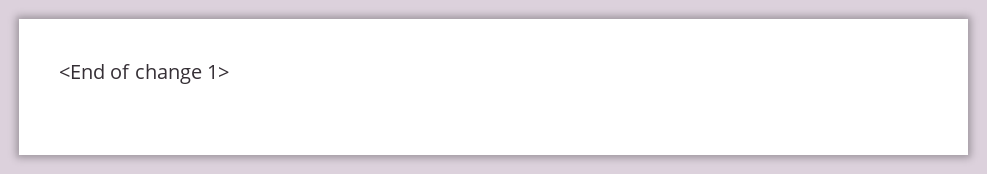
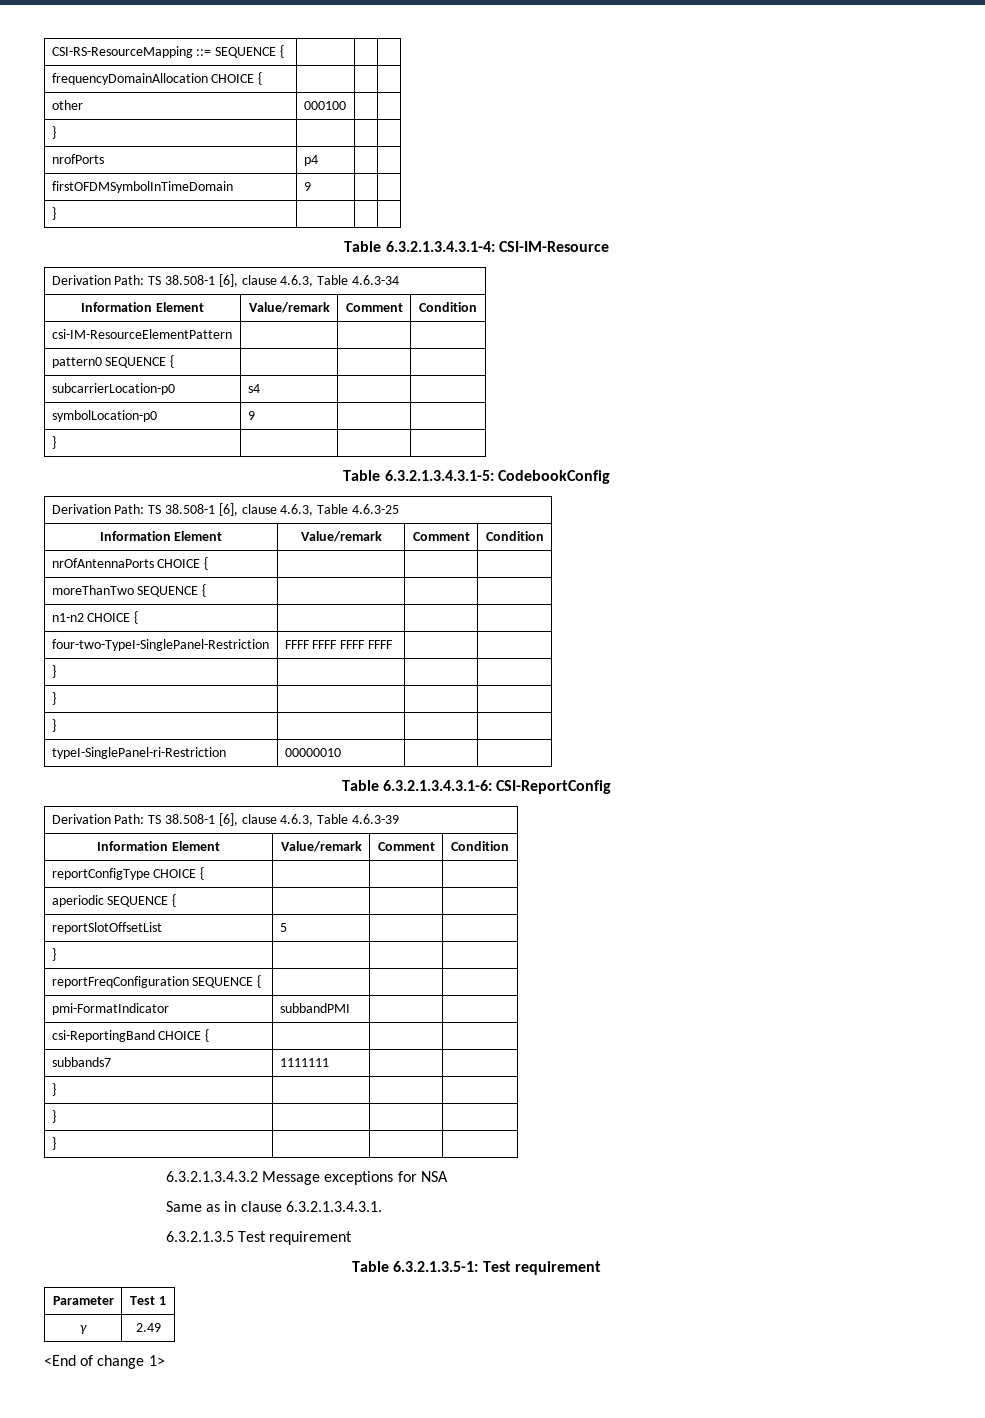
+ CSI-RS-ResourceMapping ::= SEQUENCE { | | |
+ frequencyDomainAllocation CHOICE { | | |
+ other | 000100 | |
+ } | | |
+ nrofPorts | p4 | |
+ firstOFDMSymbolInTimeDomain | 9 | |
+ } | | |
+ Table 6.3.2.1.3.4.3.1-4: CSI-IM-Resource
+ Derivation Path: TS 38.508-1 [6], clause 4.6.3, Table 4.6.3-34
+ Information Element | Value/remark | Comment | Condition
+ csi-IM-ResourceElementPattern | | |
+ pattern0 SEQUENCE { | | |
+ subcarrierLocation-p0 | s4 | |
+ symbolLocation-p0 | 9 | |
+ } | | |
+ Table 6.3.2.1.3.4.3.1-5: CodebookConfig
+ Derivation Path: TS 38.508-1 [6], clause 4.6.3, Table 4.6.3-25
+ Information Element | Value/remark | Comment | Condition
+ nrOfAntennaPorts CHOICE { | | |
+ moreThanTwo SEQUENCE { | | |
+ n1-n2 CHOICE { | | |
+ four-two-TypeI-SinglePanel-Restriction | FFFF FFFF FFFF FFFF | |
+ } | | |
+ } | | |
+ } | | |
+ typeI-SinglePanel-ri-Restriction | 00000010 | |
+ Table 6.3.2.1.3.4.3.1-6: CSI-ReportConfig
+ Derivation Path: TS 38.508-1 [6], clause 4.6.3, Table 4.6.3-39
+ Information Element | Value/remark | Comment | Condition
+ reportConfigType CHOICE { | | |
+ aperiodic SEQUENCE { | | |
+ reportSlotOffsetList | 5 | |
+ } | | |
+ reportFreqConfiguration SEQUENCE { | | |
+ pmi-FormatIndicator | subbandPMI | |
+ csi-ReportingBand CHOICE { | | |
+ subbands7 | 1111111 | |
+ } | | |
+ } | | |
+ } | | |
+ 6.3.2.1.3.4.3.2 Message exceptions for NSA
+ Same as in clause 6.3.2.1.3.4.3.1.
+ 6.3.2.1.3.5 Test requirement
+ Table 6.3.2.1.3.5-1: Test requirement
+ Parameter | Test 1
+ γ | 2.49

